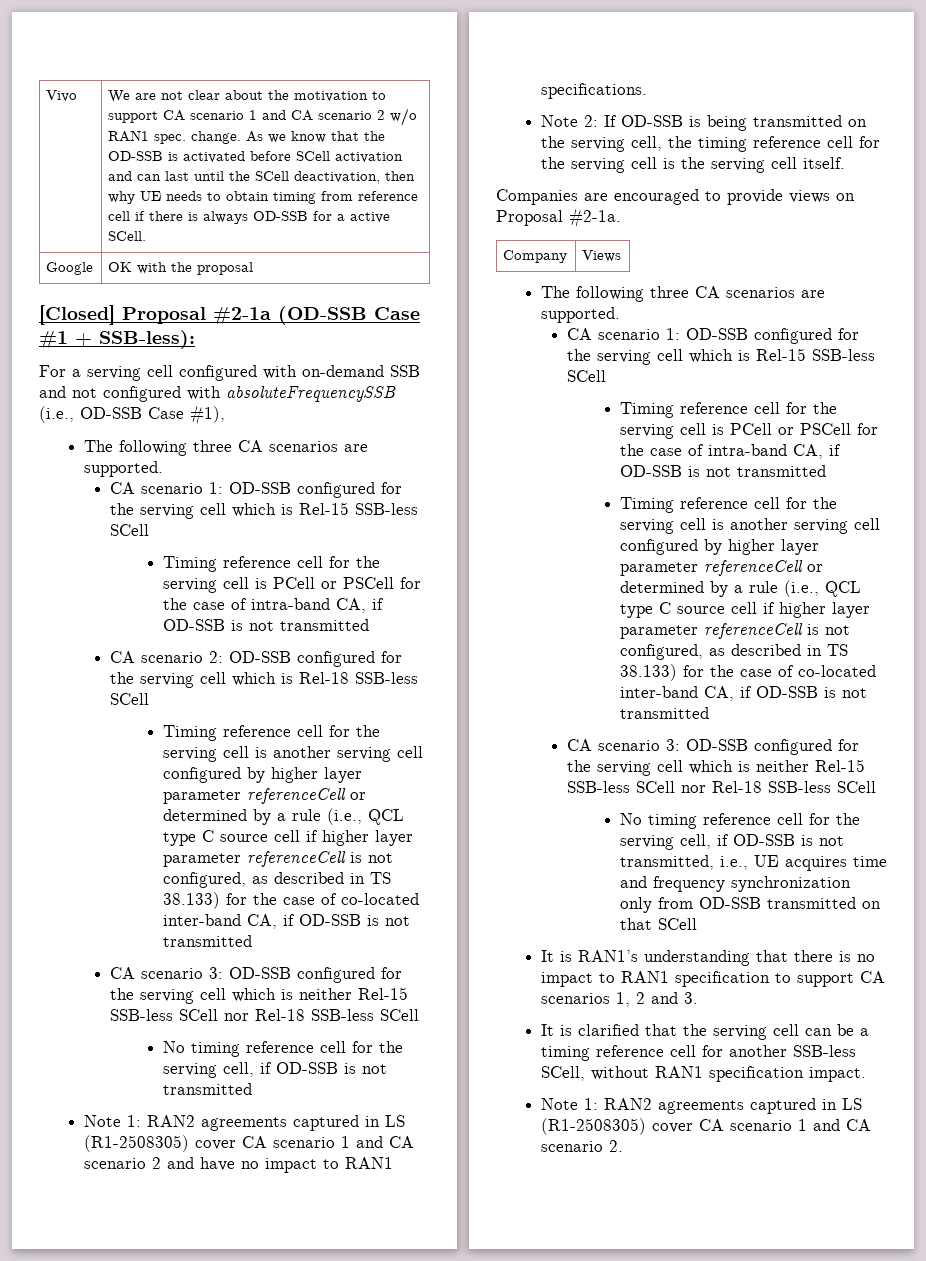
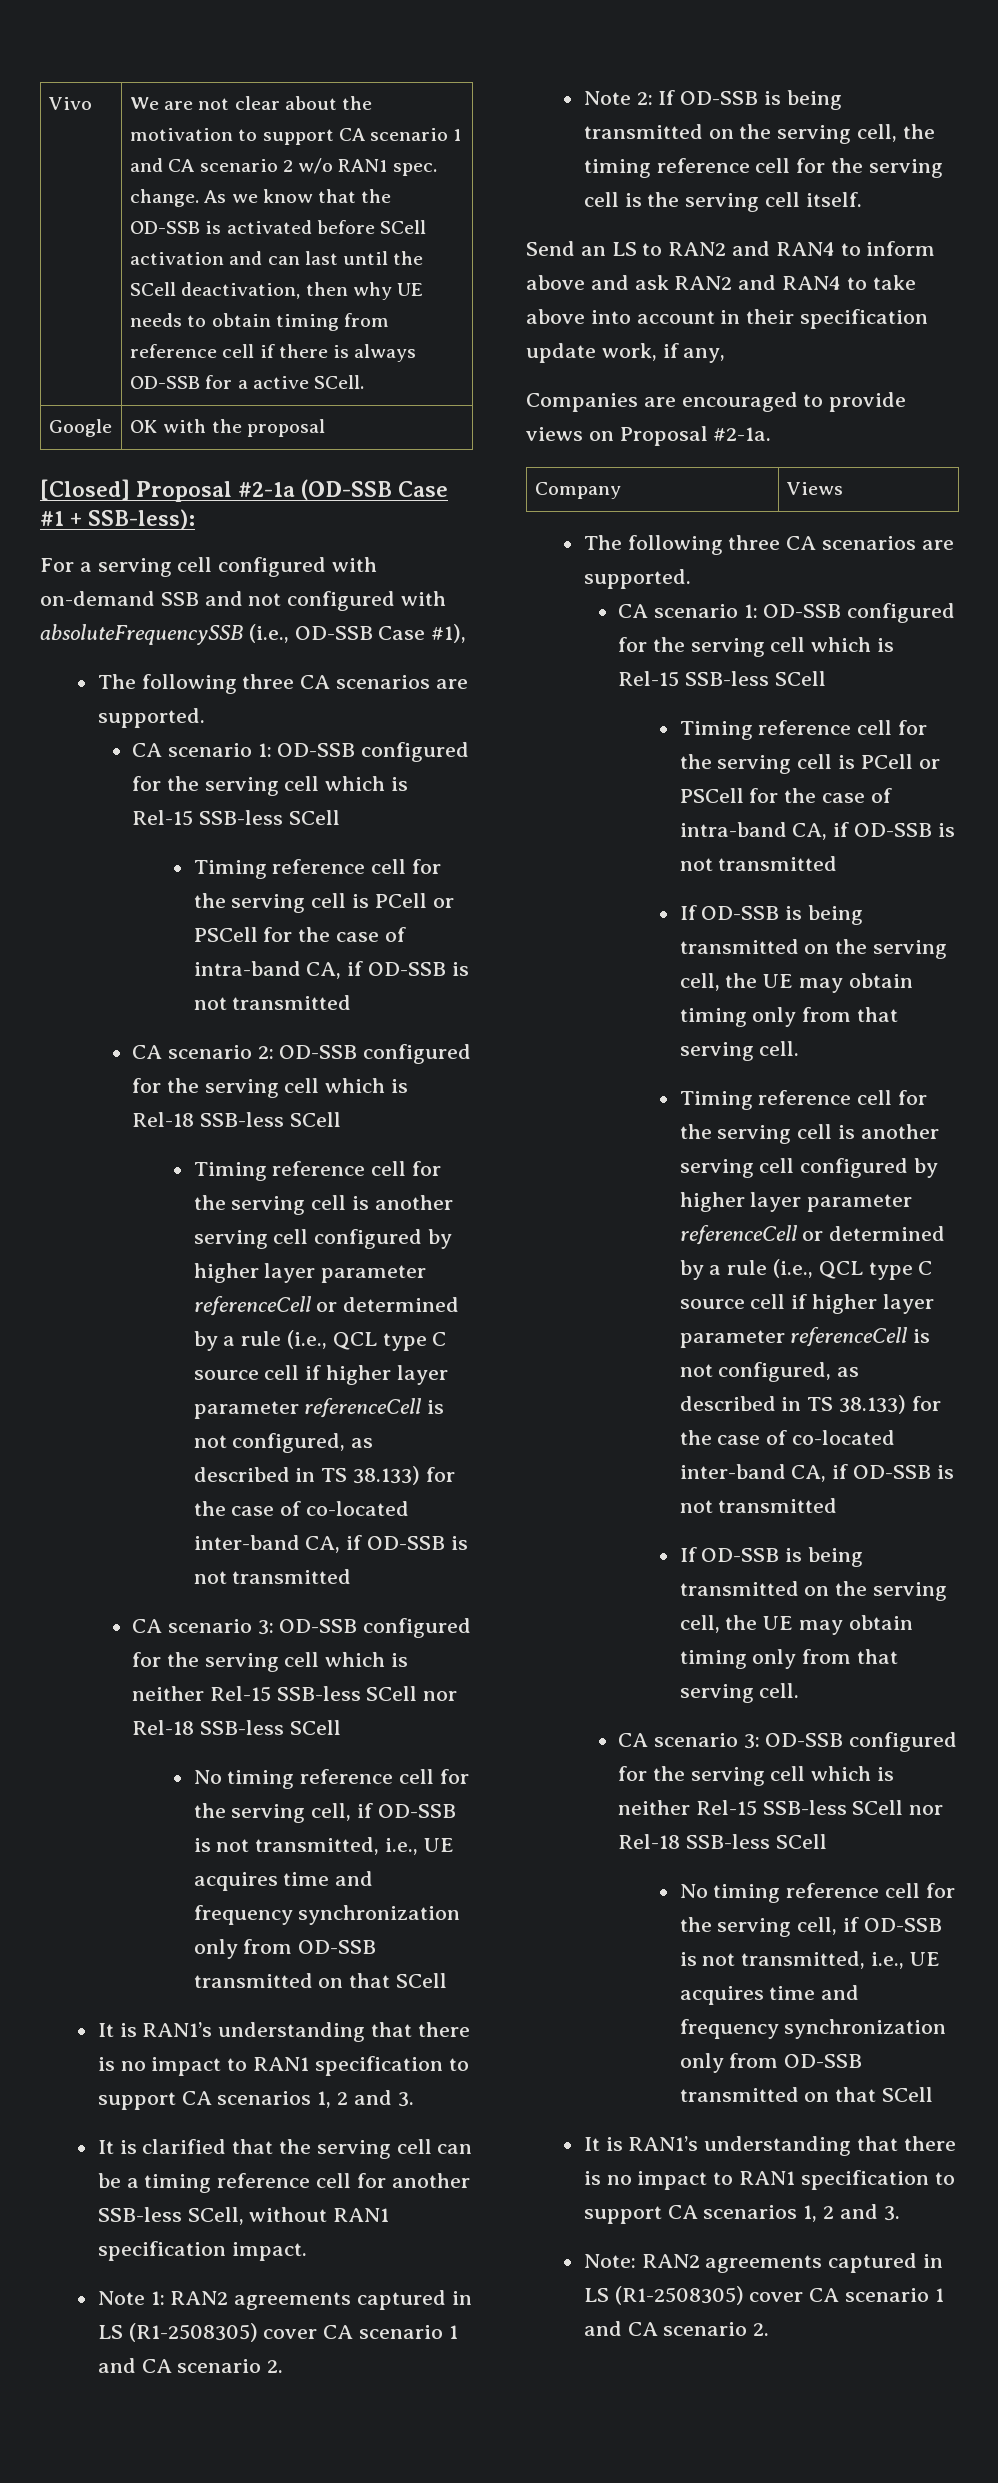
- No timing reference cell for the serving cell, if OD-SSB is not transmitted
- Note 1: RAN2 agreements captured in LS (R1-2508305) cover CA scenario 1 and CA scenario 2 and have no impact to RAN1 specifications.
- Note 2: If OD-SSB is being transmitted on the serving cell, the timing reference cell for the serving cell is the serving cell itself.
- Companies are encouraged to provide views on Proposal #2-1a.
- Company | Views
- The following three CA scenarios are supported.
- CA scenario 1: OD-SSB configured for the serving cell which is Rel-15 SSB-less SCell
- Timing reference cell for the serving cell is PCell or PSCell for the case of intra-band CA, if OD-SSB is not transmitted
- Timing reference cell for the serving cell is another serving cell configured by higher layer parameter referenceCell or determined by a rule (i.e., QCL type C source cell if higher layer parameter referenceCell is not configured, as described in TS 38.133) for the case of co-located inter-band CA, if OD-SSB is not transmitted
- CA scenario 3: OD-SSB configured for the serving cell which is neither Rel-15 SSB-less SCell nor Rel-18 SSB-less SCell
+ Note 2: If OD-SSB is being transmitted on the serving cell, the timing reference cell for the serving cell is the serving cell itself.
+ Send an LS to RAN2 and RAN4 to inform above and ask RAN2 and RAN4 to take above into account in their specification update work, if any,
+ Companies are encouraged to provide views on Proposal #2-1a.
+ Company | Views
+ The following three CA scenarios are supported.
+ CA scenario 1: OD-SSB configured for the serving cell which is Rel-15 SSB-less SCell
+ Timing reference cell for the serving cell is PCell or PSCell for the case of intra-band CA, if OD-SSB is not transmitted
+ If OD-SSB is being transmitted on the serving cell, the UE may obtain timing only from that serving cell.
+ Timing reference cell for the serving cell is another serving cell configured by higher layer parameter referenceCell or determined by a rule (i.e., QCL type C source cell if higher layer parameter referenceCell is not configured, as described in TS 38.133) for the case of co-located inter-band CA, if OD-SSB is not transmitted
+ If OD-SSB is being transmitted on the serving cell, the UE may obtain timing only from that serving cell.
+ CA scenario 3: OD-SSB configured for the serving cell which is neither Rel-15 SSB-less SCell nor Rel-18 SSB-less SCell
+ No timing reference cell for the serving cell, if OD-SSB is not transmitted, i.e., UE acquires time and frequency synchronization only from OD-SSB transmitted on that SCell
+ It is RAN1’s understanding that there is no impact to RAN1 specification to support CA scenarios 1, 2 and 3.
+ Note: RAN2 agreements captured in LS (R1-2508305) cover CA scenario 1 and CA scenario 2.

